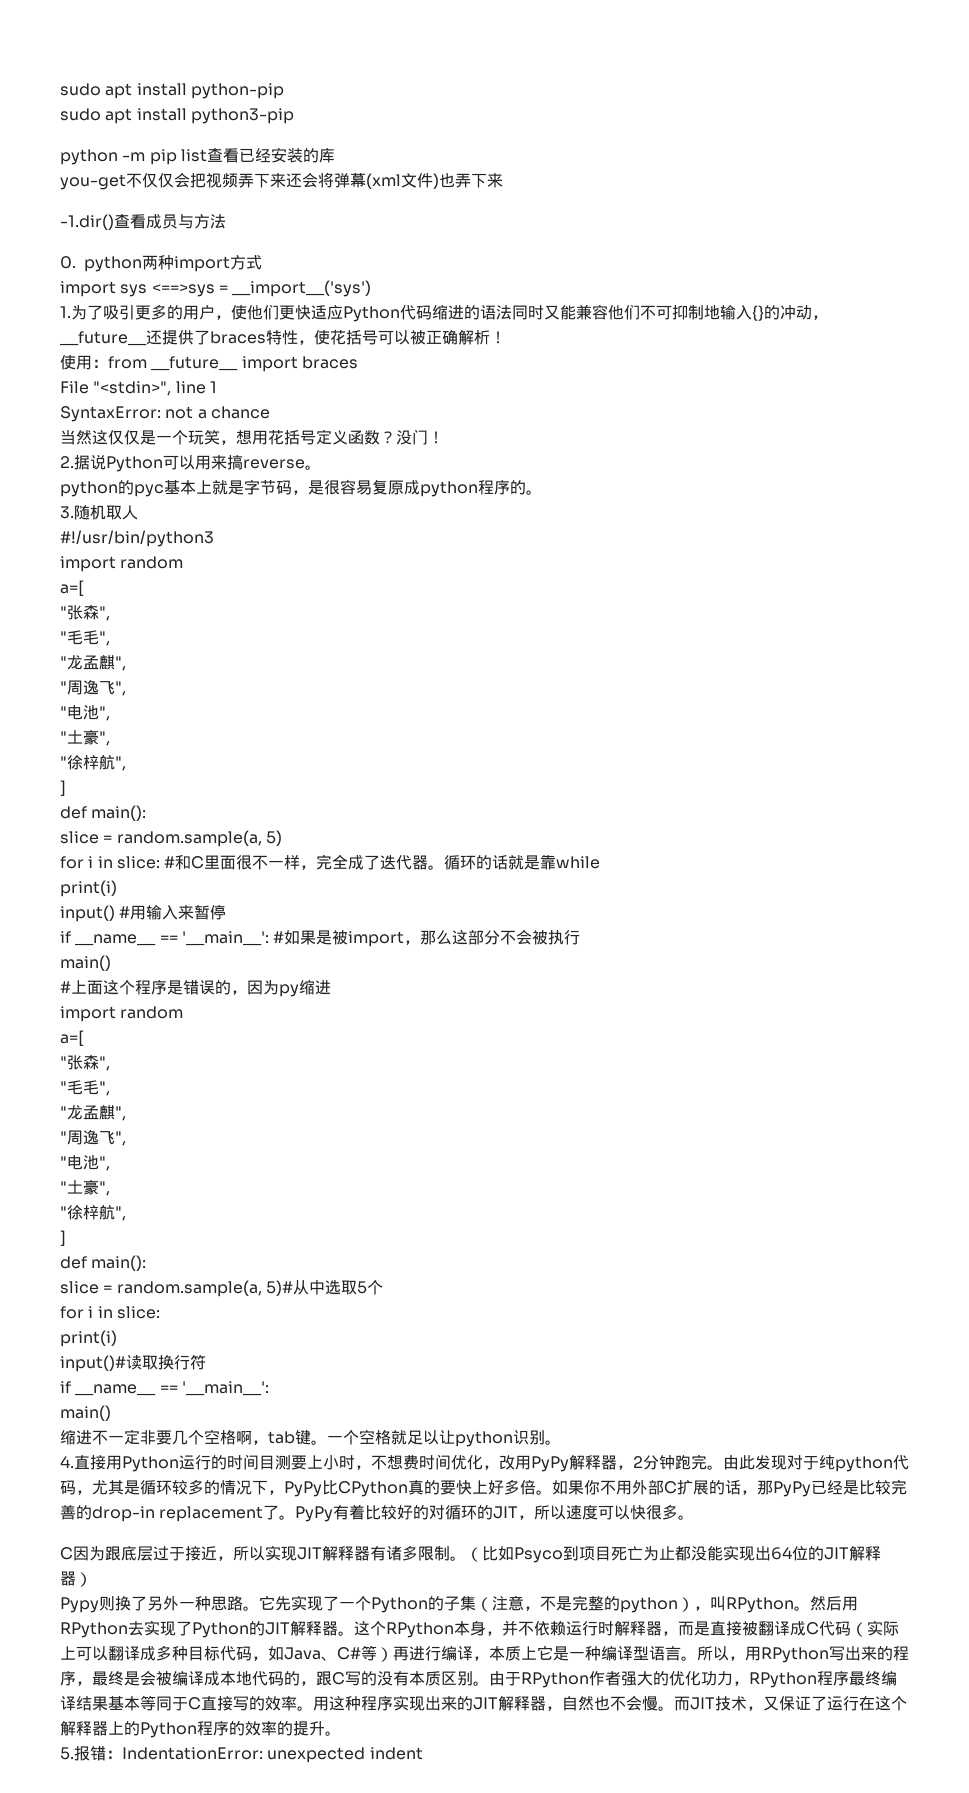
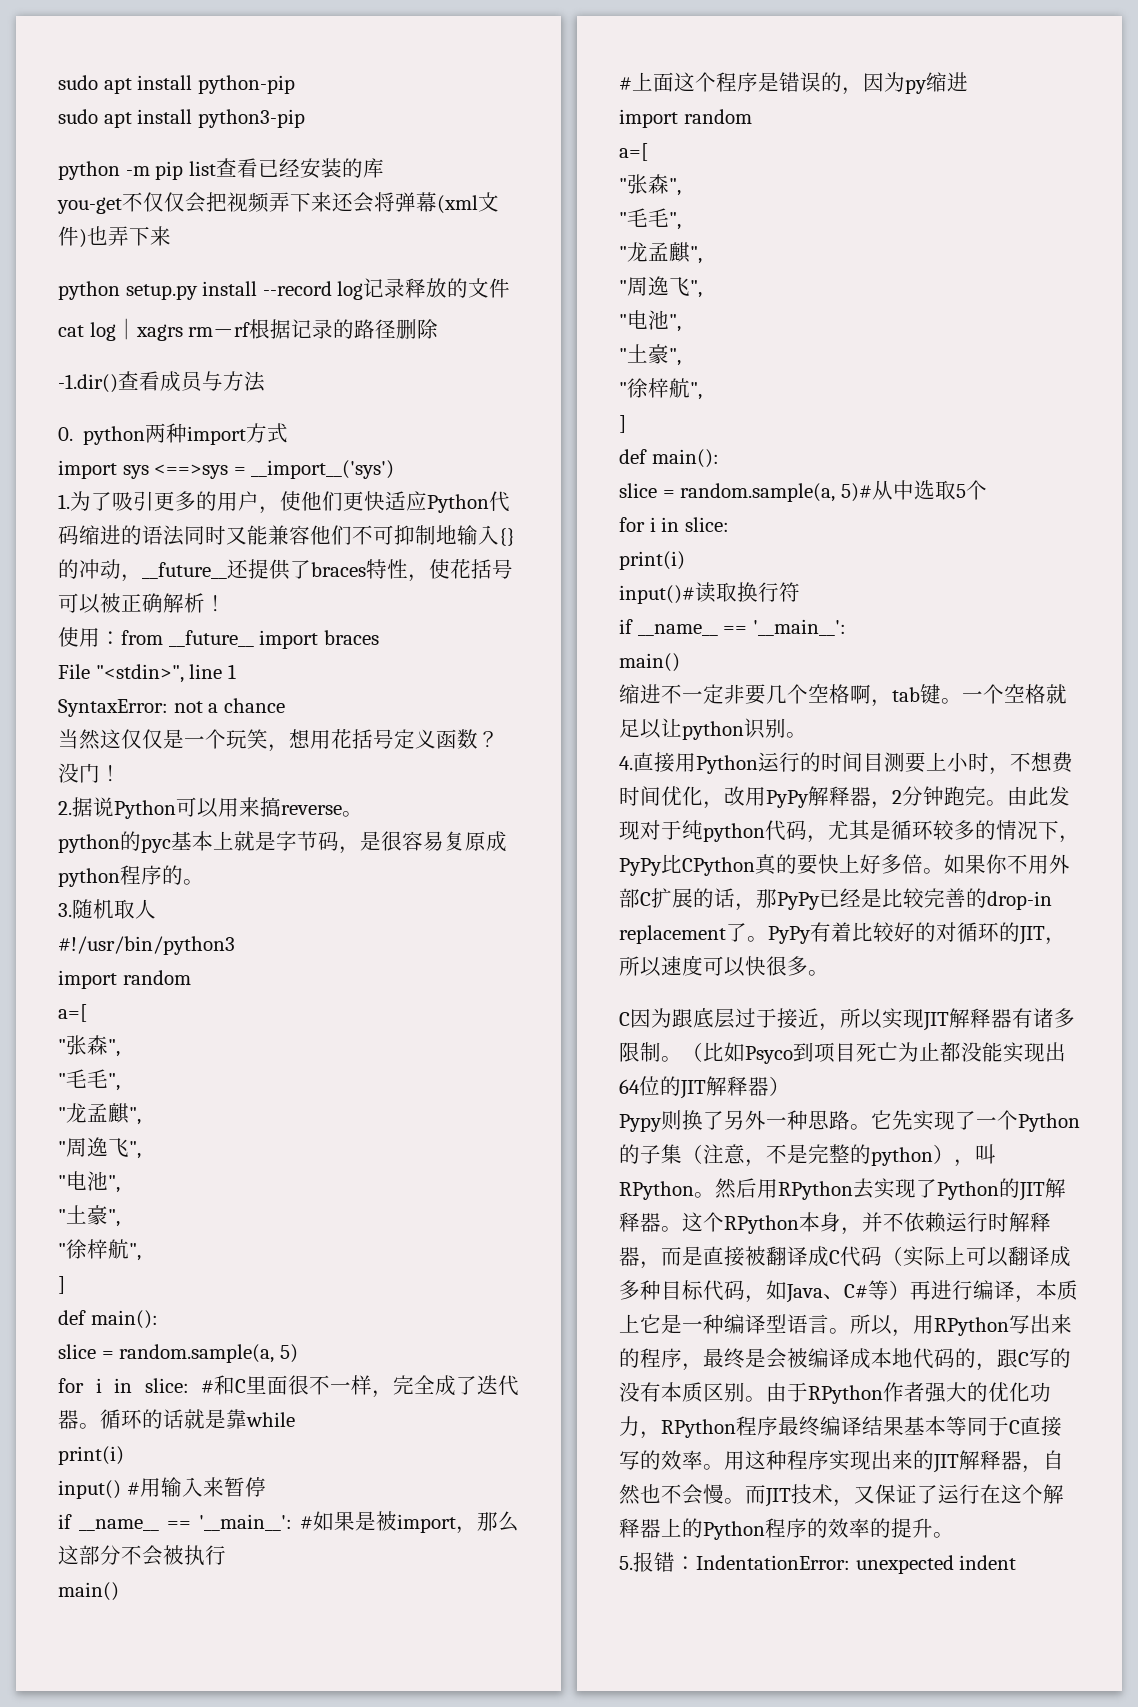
+ python setup.py install --record log记录释放的文件
+ cat log｜xagrs rm－rf根据记录的路径删除

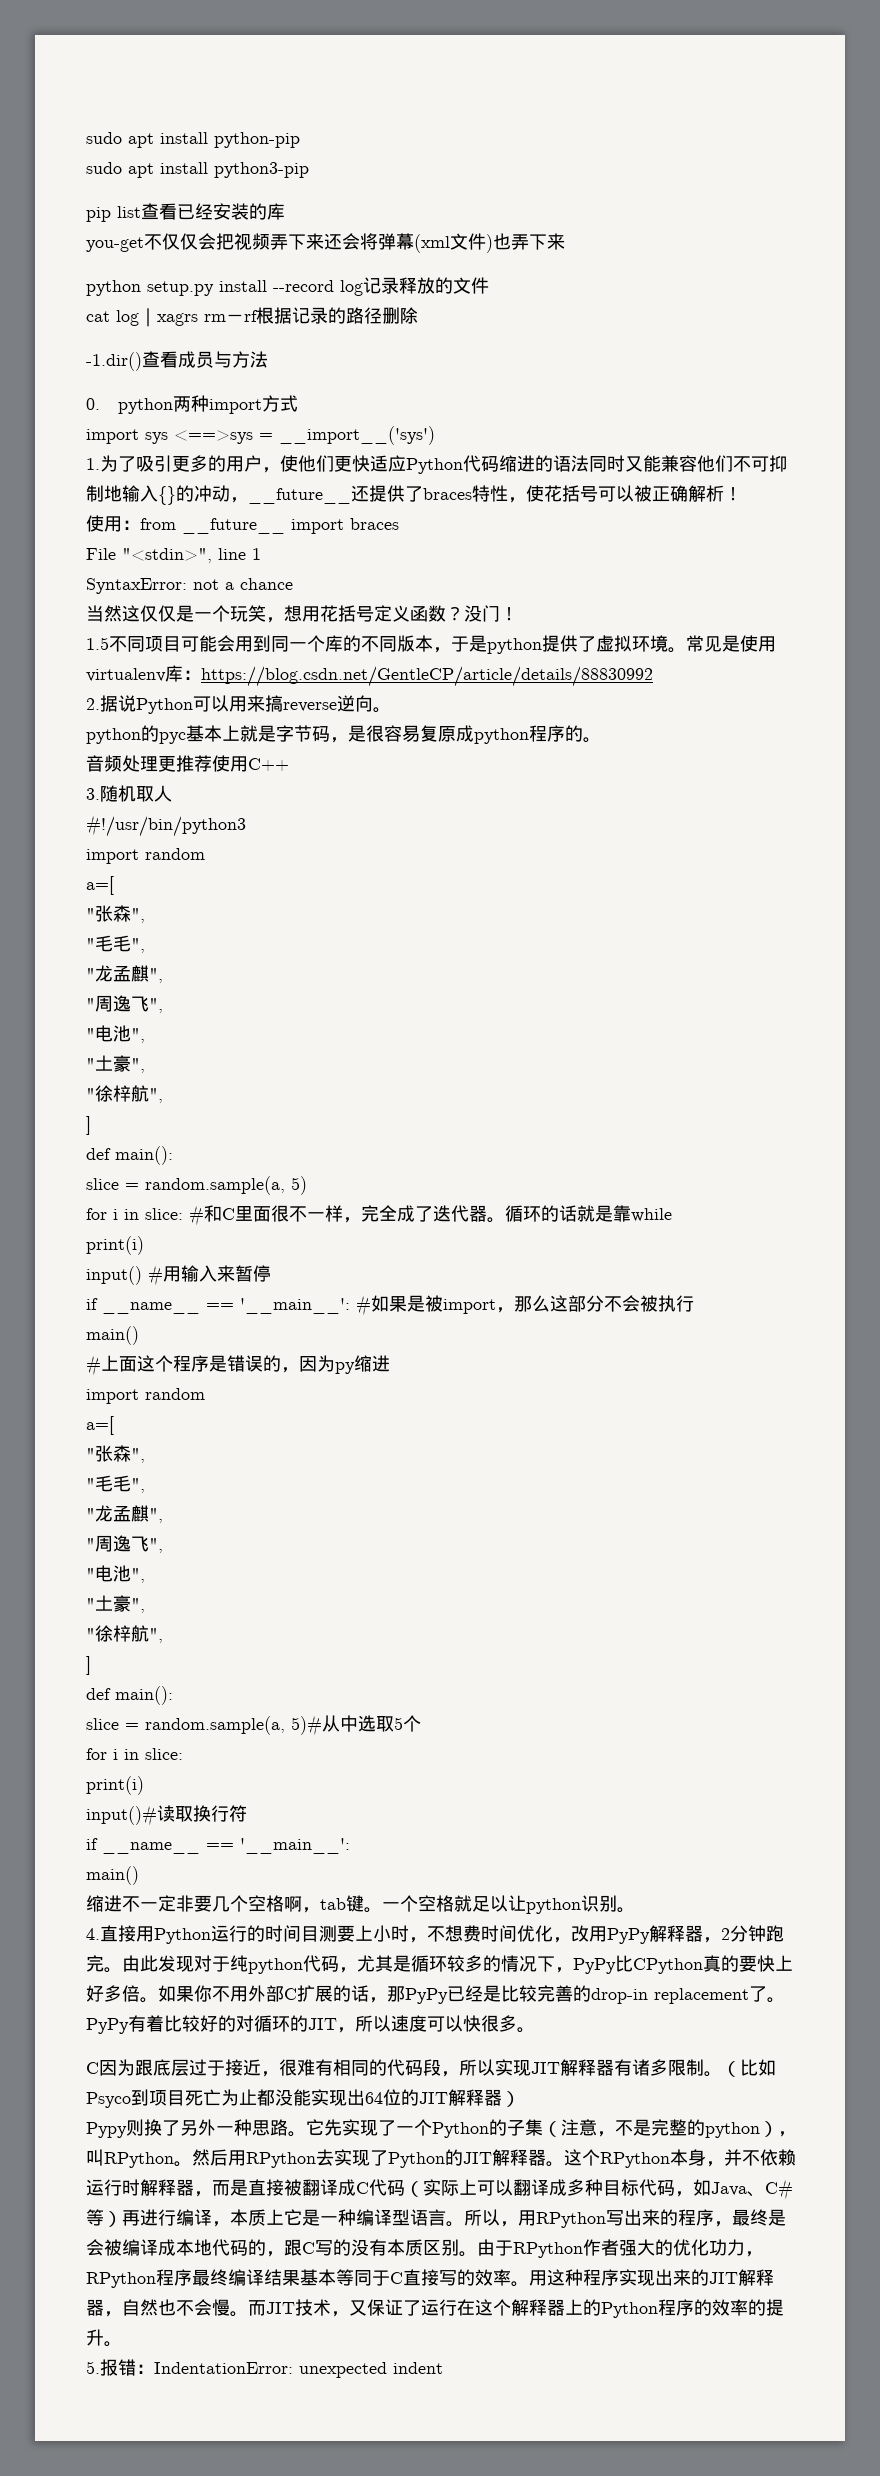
- python -m pip list查看已经安装的库
+ pip list查看已经安装的库
+ 1.5不同项目可能会用到同一个库的不同版本，于是python提供了虚拟环境。常见是使用virtualenv库：https://blog.csdn.net/GentleCP/article/details/88830992
- 2.据说Python可以用来搞reverse。
+ 2.据说Python可以用来搞reverse逆向。
+ 音频处理更推荐使用C++
- C因为跟底层过于接近，所以实现JIT解释器有诸多限制。
+ C因为跟底层过于接近，很难有相同的代码段，所以实现JIT解释器有诸多限制。

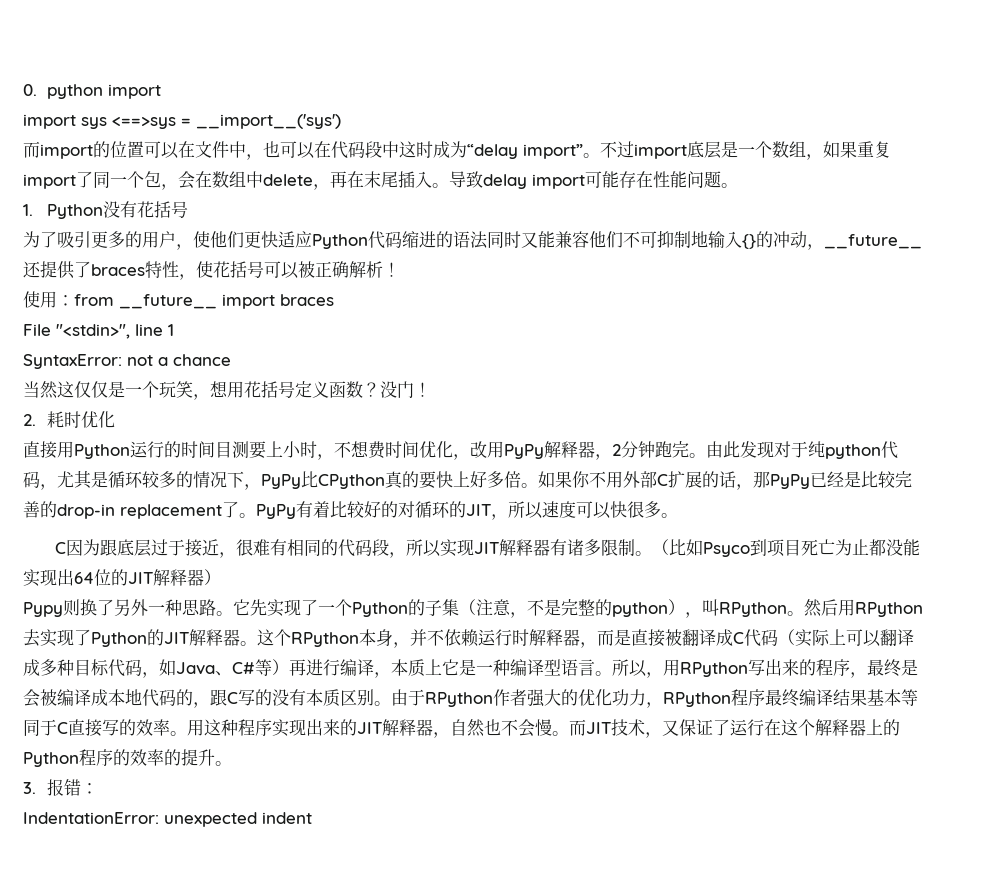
- sudo apt install python-pip
- sudo apt install python3-pip
- pip list查看已经安装的库
- you-get不仅仅会把视频弄下来还会将弹幕(xml文件)也弄下来
- python setup.py install --record log记录释放的文件
- cat log｜xagrs rm－rf根据记录的路径删除
- -1.dir()查看成员与方法
- 0. python两种import方式
+ 0. python import
- 1.为了吸引更多的用户，使他们更快适应Python代码缩进的语法同时又能兼容他们不可抑制地输入{}的冲动，__future__还提供了braces特性，使花括号可以被正确解析！
+ 而import的位置可以在文件中，也可以在代码段中这时成为“delay import”。不过import底层是一个数组，如果重复import了同一个包，会在数组中delete，再在末尾插入。导致delay import可能存在性能问题。
+ 1. Python没有花括号
+ 为了吸引更多的用户，使他们更快适应Python代码缩进的语法同时又能兼容他们不可抑制地输入{}的冲动，__future__还提供了braces特性，使花括号可以被正确解析！
- 1.5不同项目可能会用到同一个库的不同版本，于是python提供了虚拟环境。常见是使用virtualenv库：https://blog.csdn.net/GentleCP/article/details/88830992
- 2.据说Python可以用来搞reverse逆向。
- python的pyc基本上就是字节码，是很容易复原成python程序的。
- 音频处理更推荐使用C++
- 3.随机取人
- #!/usr/bin/python3
- import random
- a=[
- "张森",
- "毛毛",
- "龙孟麒",
- "周逸飞",
- "电池",
- "土豪",
- "徐梓航",
- ]
- def main():
- slice = random.sample(a, 5)
- for i in slice: #和C里面很不一样，完全成了迭代器。循环的话就是靠while
- print(i)
- input() #用输入来暂停
- if __name__ == '__main__': #如果是被import，那么这部分不会被执行
- main()
- #上面这个程序是错误的，因为py缩进
- import random
- a=[
- "张森",
- "毛毛",
- "龙孟麒",
- "周逸飞",
- "电池",
- "土豪",
- "徐梓航",
- ]
- def main():
- slice = random.sample(a, 5)#从中选取5个
- for i in slice:
- print(i)
- input()#读取换行符
- if __name__ == '__main__':
- main()
- 缩进不一定非要几个空格啊，tab键。一个空格就足以让python识别。
- 4.直接用Python运行的时间目测要上小时，不想费时间优化，改用PyPy解释器，2分钟跑完。
+ 2.耗时优化
+ 直接用Python运行的时间目测要上小时，不想费时间优化，改用PyPy解释器，2分钟跑完。
- 5.报错：IndentationError: unexpected indent
+ 3.报错：
+ IndentationError: unexpected indent

